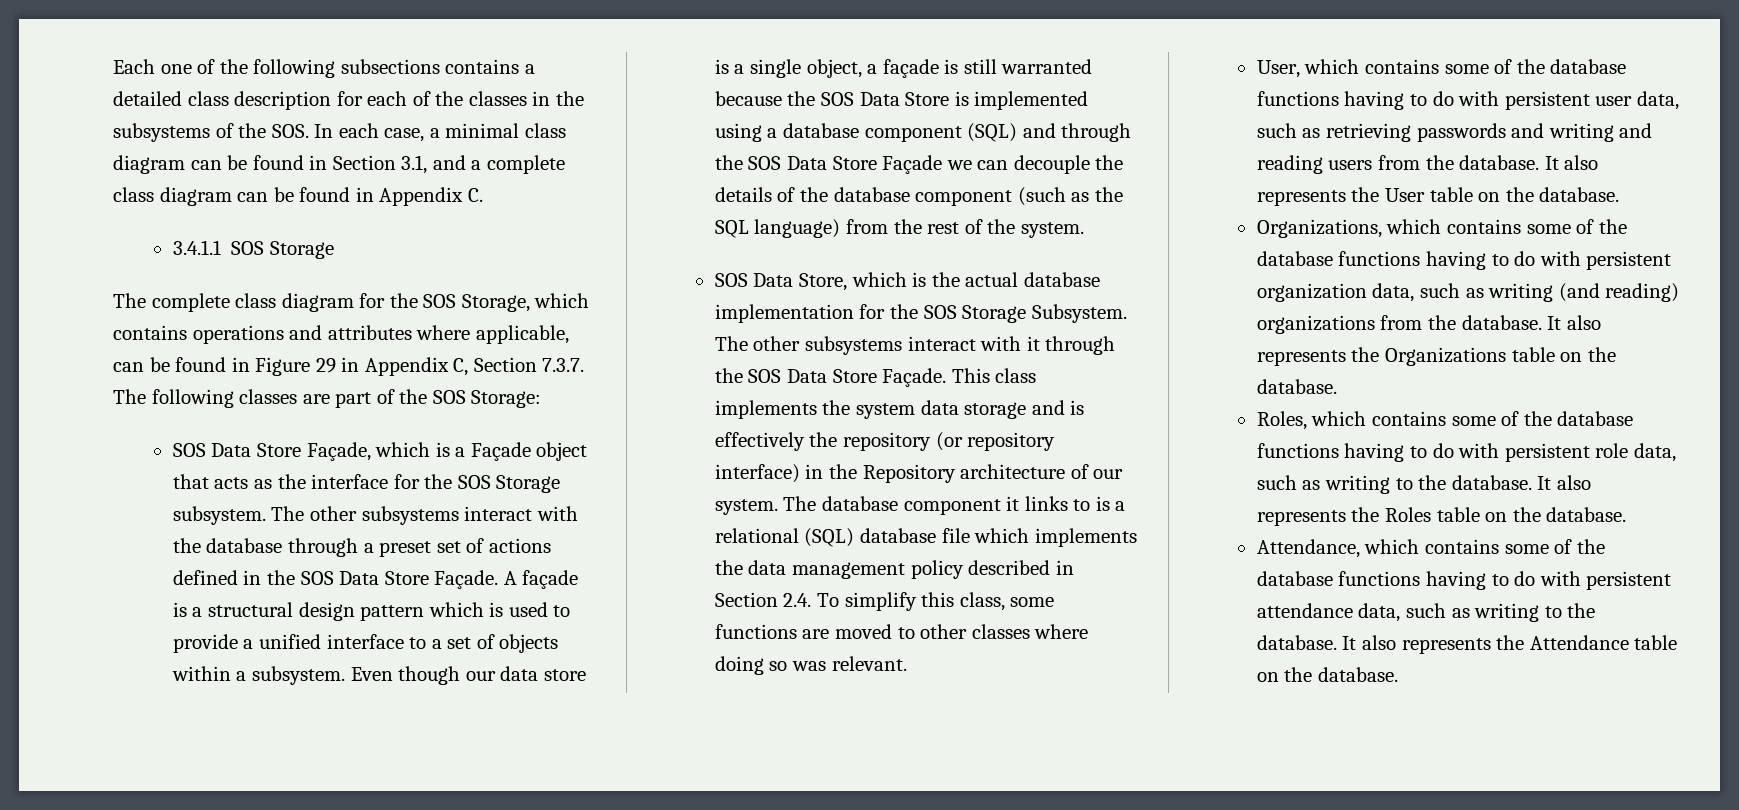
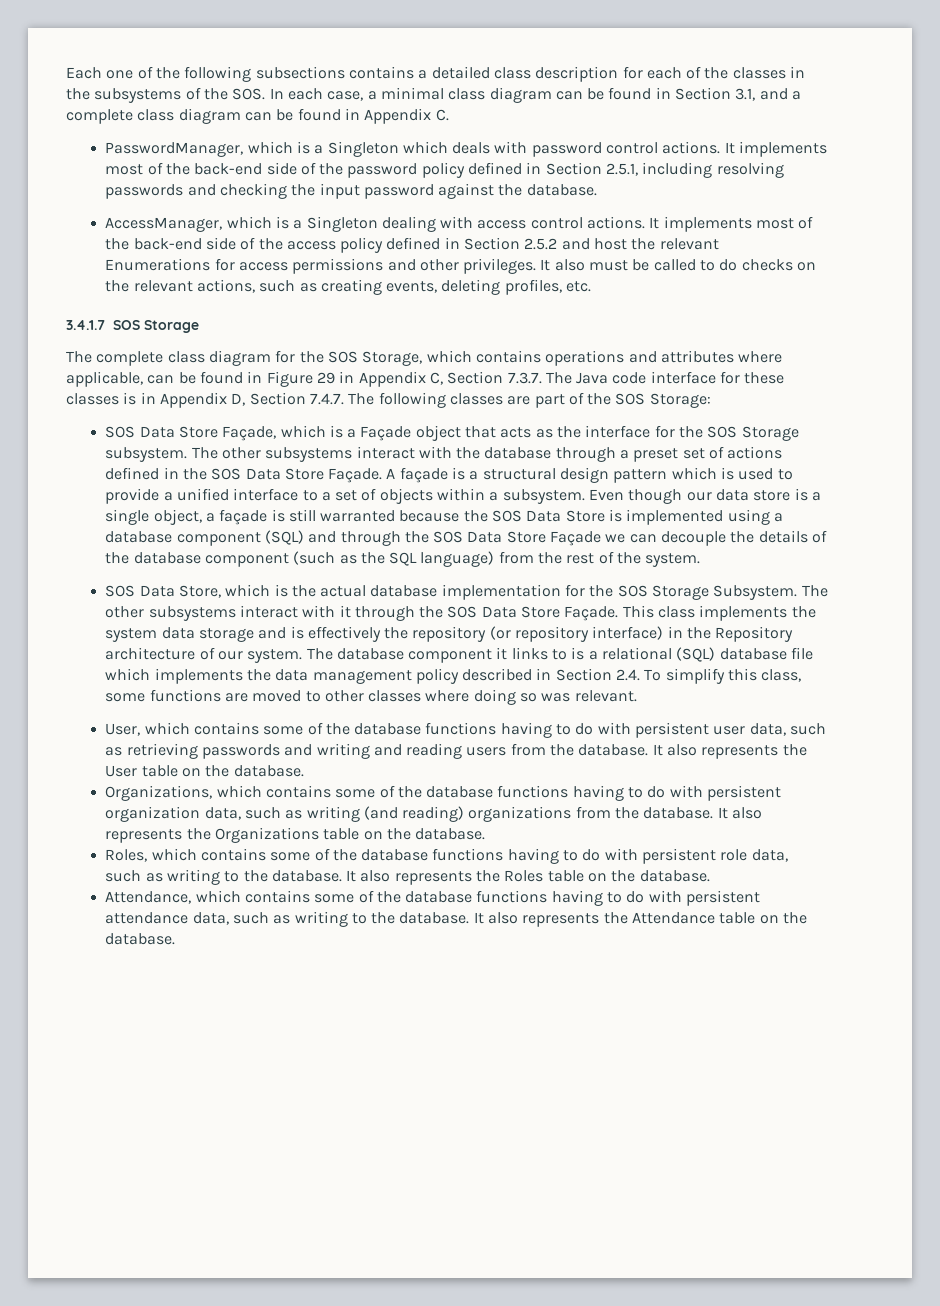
- 3.4.1.1 SOS Storage
+ PasswordManager, which is a Singleton which deals with password control actions. It implements most of the back-end side of the password policy defined in Section 2.5.1, including resolving passwords and checking the input password against the database.
+ AccessManager, which is a Singleton dealing with access control actions. It implements most of the back-end side of the access policy defined in Section 2.5.2 and host the relevant Enumerations for access permissions and other privileges. It also must be called to do checks on the relevant actions, such as creating events, deleting profiles, etc.
+ 3.4.1.7 SOS Storage
- The complete class diagram for the SOS Storage, which contains operations and attributes where applicable, can be found in Figure 29 in Appendix C, Section 7.3.7. The following classes are part of the SOS Storage:
+ The complete class diagram for the SOS Storage, which contains operations and attributes where applicable, can be found in Figure 29 in Appendix C, Section 7.3.7. The Java code interface for these classes is in Appendix D, Section 7.4.7. The following classes are part of the SOS Storage:

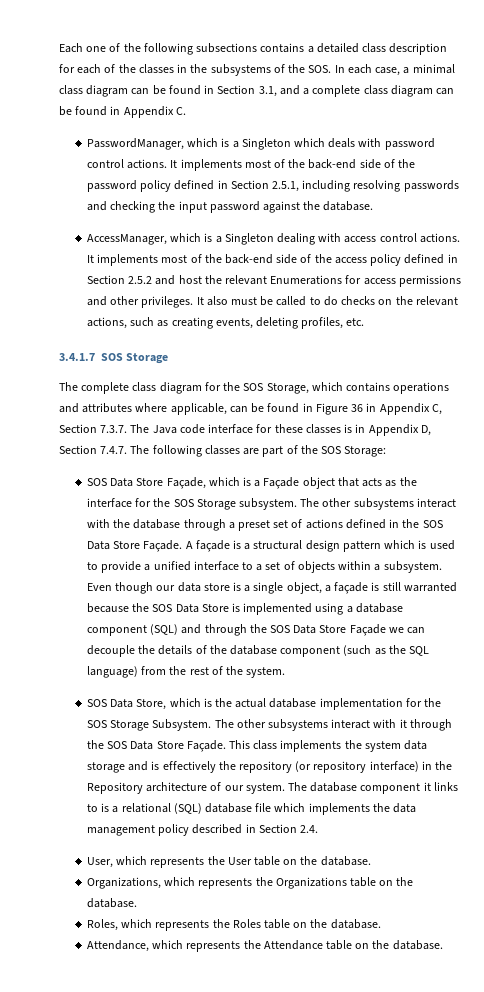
- The complete class diagram for the SOS Storage, which contains operations and attributes where applicable, can be found in Figure 29 in Appendix C, Section 7.3.7. The Java code interface for these classes is in Appendix D, Section 7.4.7. The following classes are part of the SOS Storage:
+ The complete class diagram for the SOS Storage, which contains operations and attributes where applicable, can be found in Figure 36 in Appendix C, Section 7.3.7. The Java code interface for these classes is in Appendix D, Section 7.4.7. The following classes are part of the SOS Storage:
- The database component it links to is a relational (SQL) database file which implements the data management policy described in Section 2.4. To simplify this class, some functions are moved to other classes where doing so was relevant.
- User, which contains some of the database functions having to do with persistent user data, such as retrieving passwords and writing and reading users from the database. It also represents the User table on the database.
+ The database component it links to is a relational (SQL) database file which implements the data management policy described in Section 2.4.
+ User, which represents the User table on the database.
- Organizations, which contains some of the database functions having to do with persistent organization data, such as writing (and reading) organizations from the database. It also represents the Organizations table on the database.
+ Organizations, which represents the Organizations table on the database.
- Roles, which contains some of the database functions having to do with persistent role data, such as writing to the database. It also represents the Roles table on the database.
+ Roles, which represents the Roles table on the database.
- Attendance, which contains some of the database functions having to do with persistent attendance data, such as writing to the database. It also represents the Attendance table on the database.
+ Attendance, which represents the Attendance table on the database.

